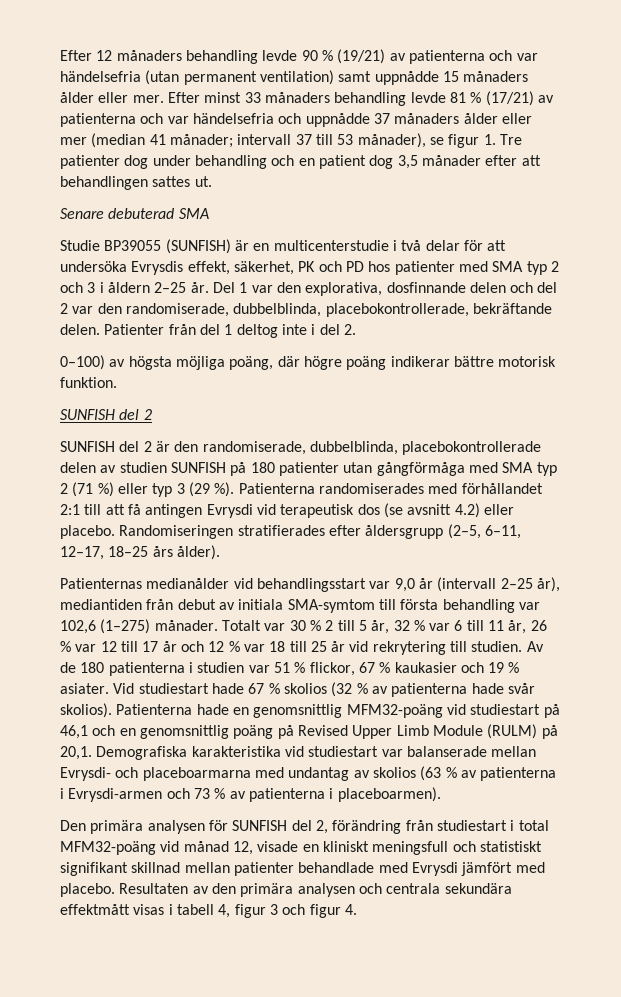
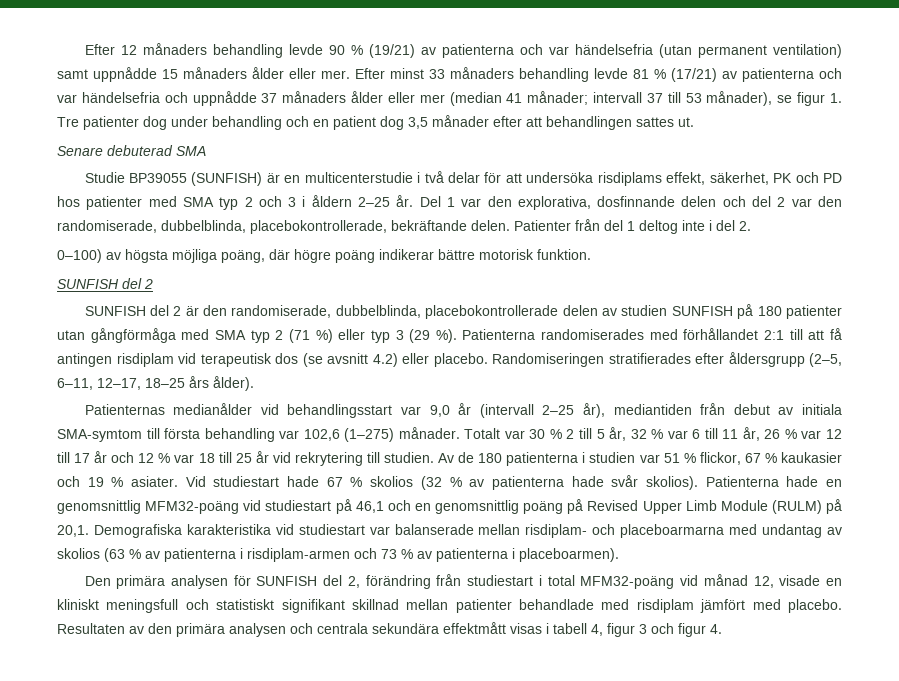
- Studie BP39055 (SUNFISH) är en multicenterstudie i två delar för att undersöka Evrysdis effekt, säkerhet, PK och PD hos patienter med SMA typ 2 och 3 i åldern 2–25 år.
+ Studie BP39055 (SUNFISH) är en multicenterstudie i två delar för att undersöka risdiplams effekt, säkerhet, PK och PD hos patienter med SMA typ 2 och 3 i åldern 2–25 år.
- Patienterna randomiserades med förhållandet 2:1 till att få antingen Evrysdi vid terapeutisk dos (se avsnitt 4.2) eller placebo.
+ Patienterna randomiserades med förhållandet 2:1 till att få antingen risdiplam vid terapeutisk dos (se avsnitt 4.2) eller placebo.
- Demografiska karakteristika vid studiestart var balanserade mellan Evrysdi- och placeboarmarna med undantag av skolios (63 % av patienterna i Evrysdi-armen och 73 % av patienterna i placeboarmen).
+ Demografiska karakteristika vid studiestart var balanserade mellan risdiplam- och placeboarmarna med undantag av skolios (63 % av patienterna i risdiplam-armen och 73 % av patienterna i placeboarmen).
- Den primära analysen för SUNFISH del 2, förändring från studiestart i total MFM32-poäng vid månad 12, visade en kliniskt meningsfull och statistiskt signifikant skillnad mellan patienter behandlade med Evrysdi jämfört med placebo.
+ Den primära analysen för SUNFISH del 2, förändring från studiestart i total MFM32-poäng vid månad 12, visade en kliniskt meningsfull och statistiskt signifikant skillnad mellan patienter behandlade med risdiplam jämfört med placebo.

